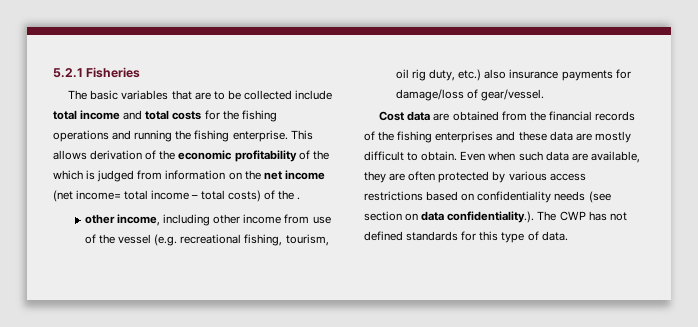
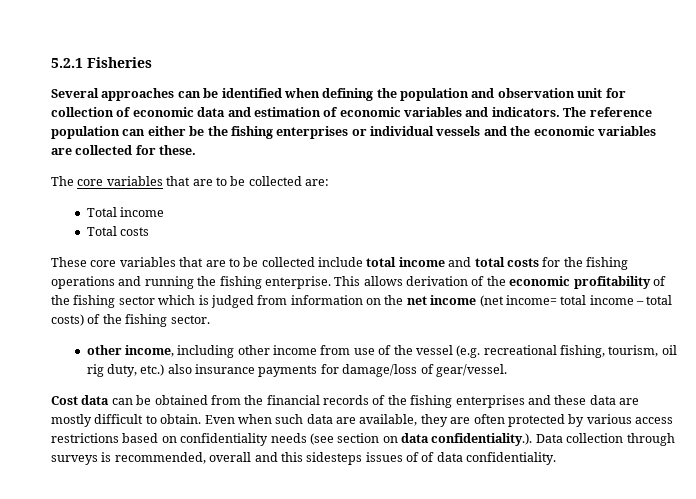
- The basic variables that are to be collected include total income and total costs for the fishing operations and running the fishing enterprise.
+ Several approaches can be identified when defining the population and observation unit for collection of economic data and estimation of economic variables and indicators. The reference population can either be the fishing enterprises or individual vessels and the economic variables are collected for these.
+ The core variables that are to be collected are:
+ Total income
+ Total costs
+ These core variables that are to be collected include total income and total costs for the fishing operations and running the fishing enterprise.
- This allows derivation of the economic profitability of the which is judged from information on the net income (net income= total income – total costs) of the .
+ This allows derivation of the economic profitability of the fishing sector which is judged from information on the net income (net income= total income – total costs) of the fishing sector.
- Cost data are obtained from the financial records of the fishing enterprises and these data are mostly difficult to obtain.
+ Cost data can be obtained from the financial records of the fishing enterprises and these data are mostly difficult to obtain.
- Even when such data are available, they are often protected by various access restrictions based on confidentiality needs (see section on data confidentiality.). The CWP has not defined standards for this type of data.
+ Even when such data are available, they are often protected by various access restrictions based on confidentiality needs (see section on data confidentiality.). Data collection through surveys is recommended, overall and this sidesteps issues of of data confidentiality.

